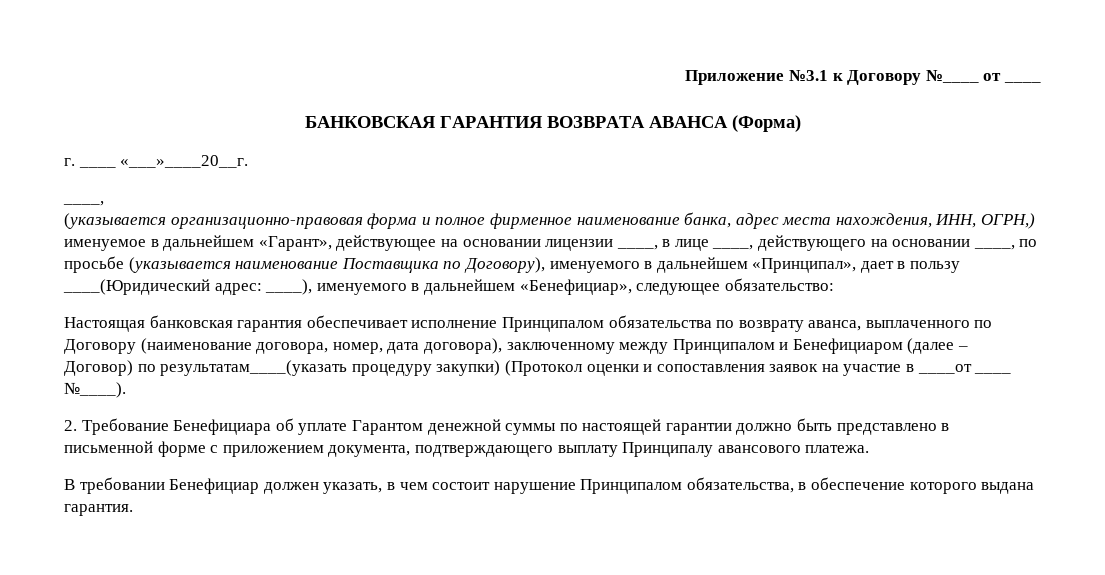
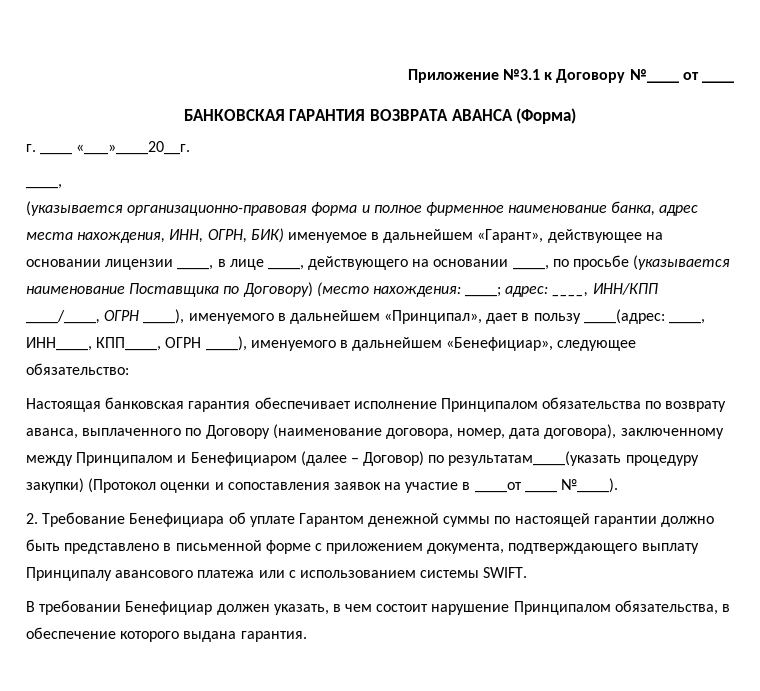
- (указывается организационно-правовая форма и полное фирменное наименование банка, адрес места нахождения, ИНН, ОГРН,) именуемое в дальнейшем «Гарант», действующее на основании лицензии ____, в лице ____, действующего на основании ____, по просьбе (указывается наименование Поставщика по Договору), именуемого в дальнейшем «Принципал», дает в пользу ____(Юридический адрес: ____), именуемого в дальнейшем «Бенефициар», следующее обязательство:
+ (указывается организационно-правовая форма и полное фирменное наименование банка, адрес места нахождения, ИНН, ОГРН, БИК) именуемое в дальнейшем «Гарант», действующее на основании лицензии ____, в лице ____, действующего на основании ____, по просьбе (указывается наименование Поставщика по Договору) (место нахождения: ____; адрес: ____, ИНН/КПП ____/____, ОГРН ____), именуемого в дальнейшем «Принципал», дает в пользу ____(адрес: ____, ИНН____, КПП____, ОГРН ____), именуемого в дальнейшем «Бенефициар», следующее обязательство:
- 2. Требование Бенефициара об уплате Гарантом денежной суммы по настоящей гарантии должно быть представлено в письменной форме с приложением документа, подтверждающего выплату Принципалу авансового платежа.
+ 2. Требование Бенефициара об уплате Гарантом денежной суммы по настоящей гарантии должно быть представлено в письменной форме с приложением документа, подтверждающего выплату Принципалу авансового платежа или с использованием системы SWIFT.

